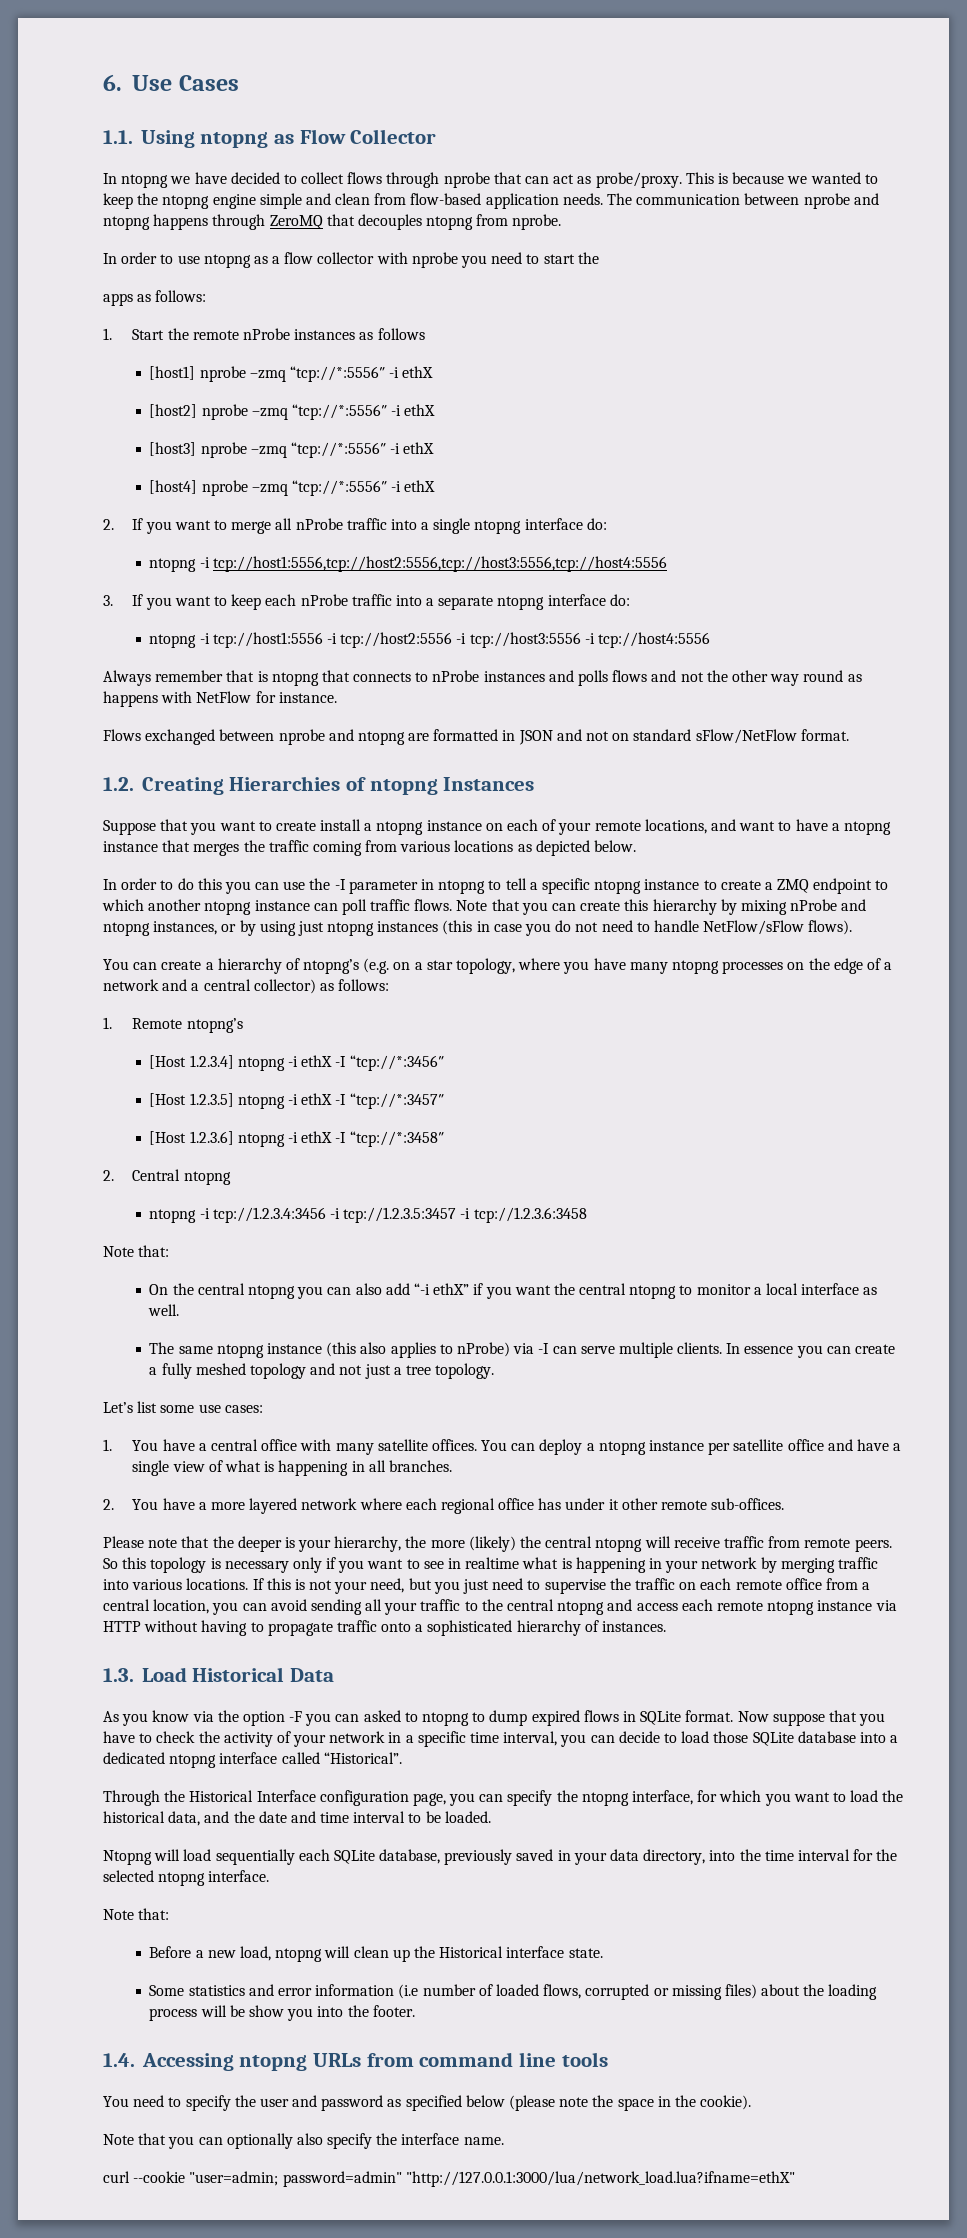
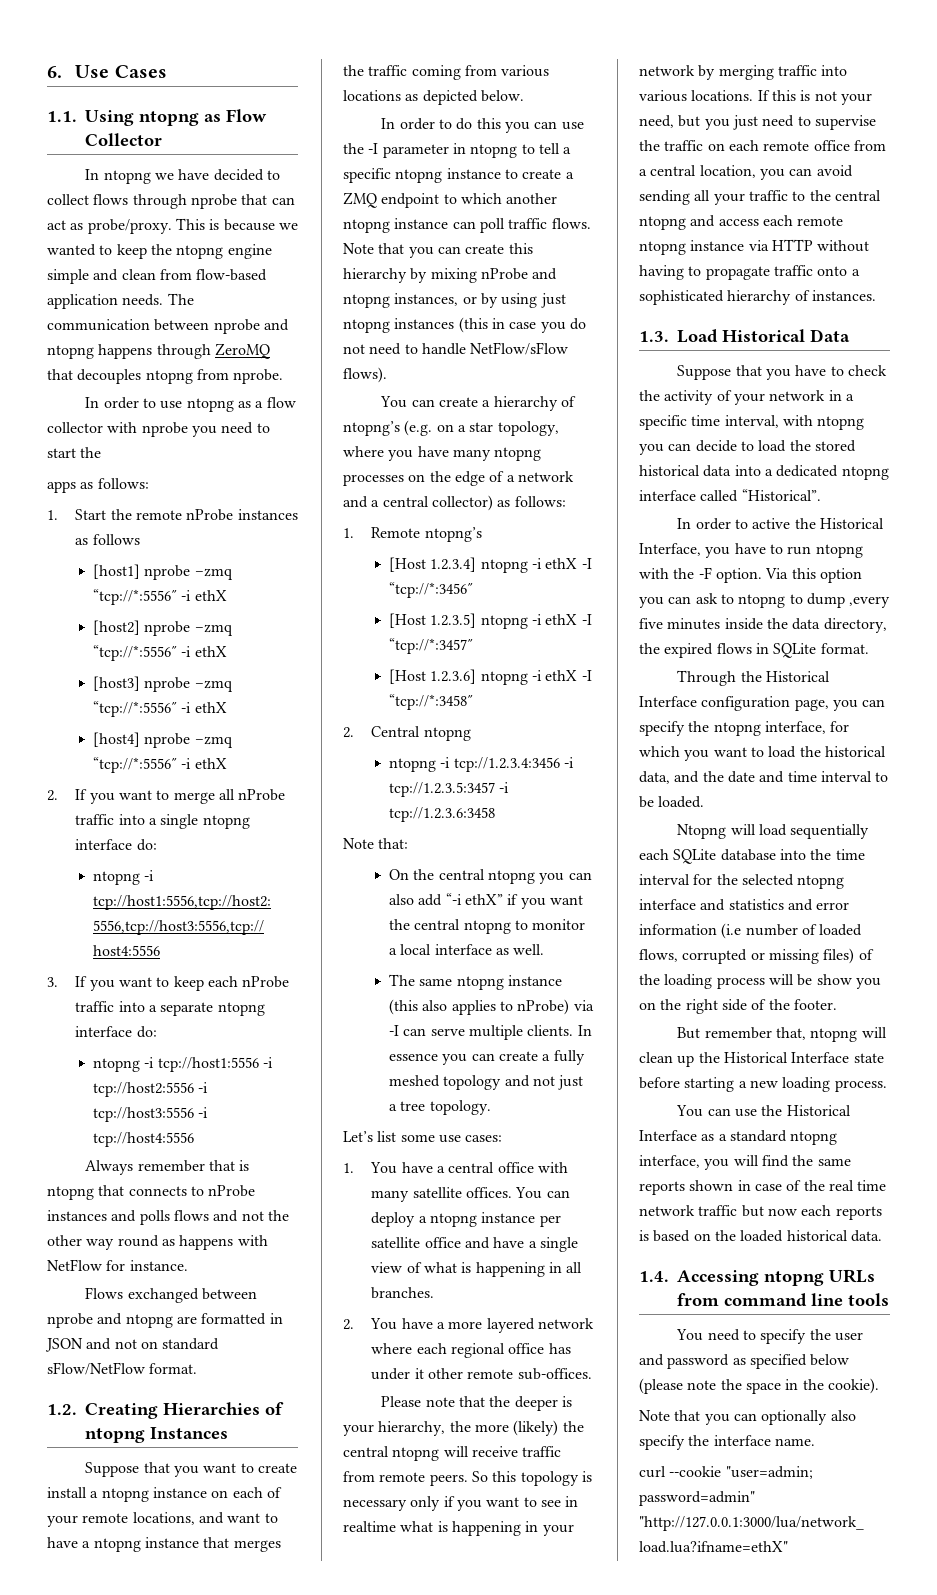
- As you know via the option -F you can asked to ntopng to dump expired flows in SQLite format. Now suppose that you have to check the activity of your network in a specific time interval, you can decide to load those SQLite database into a dedicated ntopng interface called “Historical”.
+ Suppose that you have to check the activity of your network in a specific time interval, with ntopng you can decide to load the stored historical data into a dedicated ntopng interface called “Historical”.
+ In order to active the Historical Interface, you have to run ntopng with the -F option. Via this option you can ask to ntopng to dump ,every five minutes inside the data directory, the expired flows in SQLite format.
- Ntopng will load sequentially each SQLite database, previously saved in your data directory, into the time interval for the selected ntopng interface.
- Note that:
- Before a new load, ntopng will clean up the Historical interface state.
- Some statistics and error information (i.e number of loaded flows, corrupted or missing files) about the loading process will be show you into the footer.
+ Ntopng will load sequentially each SQLite database into the time interval for the selected ntopng interface and statistics and error information (i.e number of loaded flows, corrupted or missing files) of the loading process will be show you on the right side of the footer.
+ But remember that, ntopng will clean up the Historical Interface state before starting a new loading process.
+ You can use the Historical Interface as a standard ntopng interface, you will find the same reports shown in case of the real time network traffic but now each reports is based on the loaded historical data.

